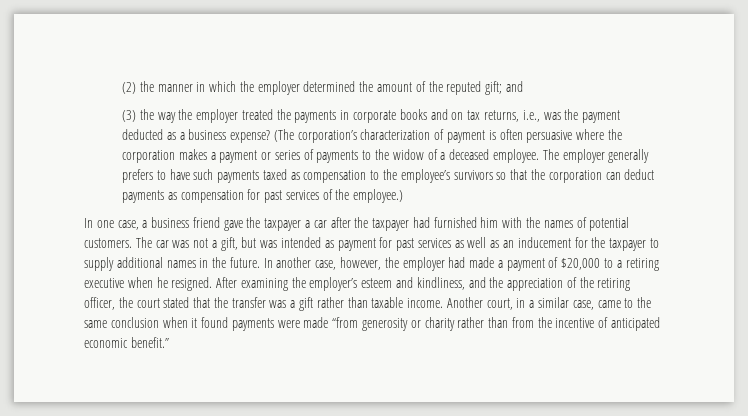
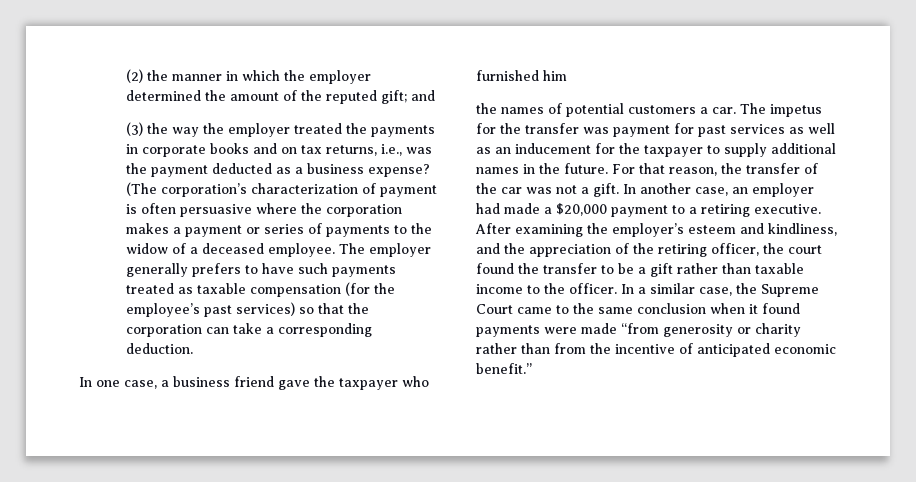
- The employer generally prefers to have such payments taxed as compensation to the employee’s survivors so that the corporation can deduct payments as compensation for past services of the employee.)
+ The employer generally prefers to have such payments treated as taxable compensation (for the employee’s past services) so that the corporation can take a corresponding deduction.
- In one case, a business friend gave the taxpayer a car after the taxpayer had furnished him with the names of potential customers. The car was not a gift, but was intended as payment for past services as well as an inducement for the taxpayer to supply additional names in the future.
+ In one case, a business friend gave the taxpayer who furnished him
+ the names of potential customers a car. The impetus for the transfer was payment for past services as well as an inducement for the taxpayer to supply additional names in the future.
+ For that reason, the transfer of the car was not a gift.
- In another case, however, the employer had made a payment of $20,000 to a retiring executive when he resigned.
+ In another case, an employer had made a $20,000 payment to a retiring executive.
- After examining the employer’s esteem and kindliness, and the appreciation of the retiring officer, the court stated that the transfer was a gift rather than taxable income. Another court, in a similar case, came to the same conclusion when it found payments were made “from generosity or charity rather than from the incentive of anticipated economic benefit.”
+ After examining the employer’s esteem and kindliness, and the appreciation of the retiring officer, the court found the transfer to be a gift rather than taxable income to the officer. In a similar case, the Supreme Court came to the same conclusion when it found payments were made “from generosity or charity rather than from the incentive of anticipated economic benefit.”

